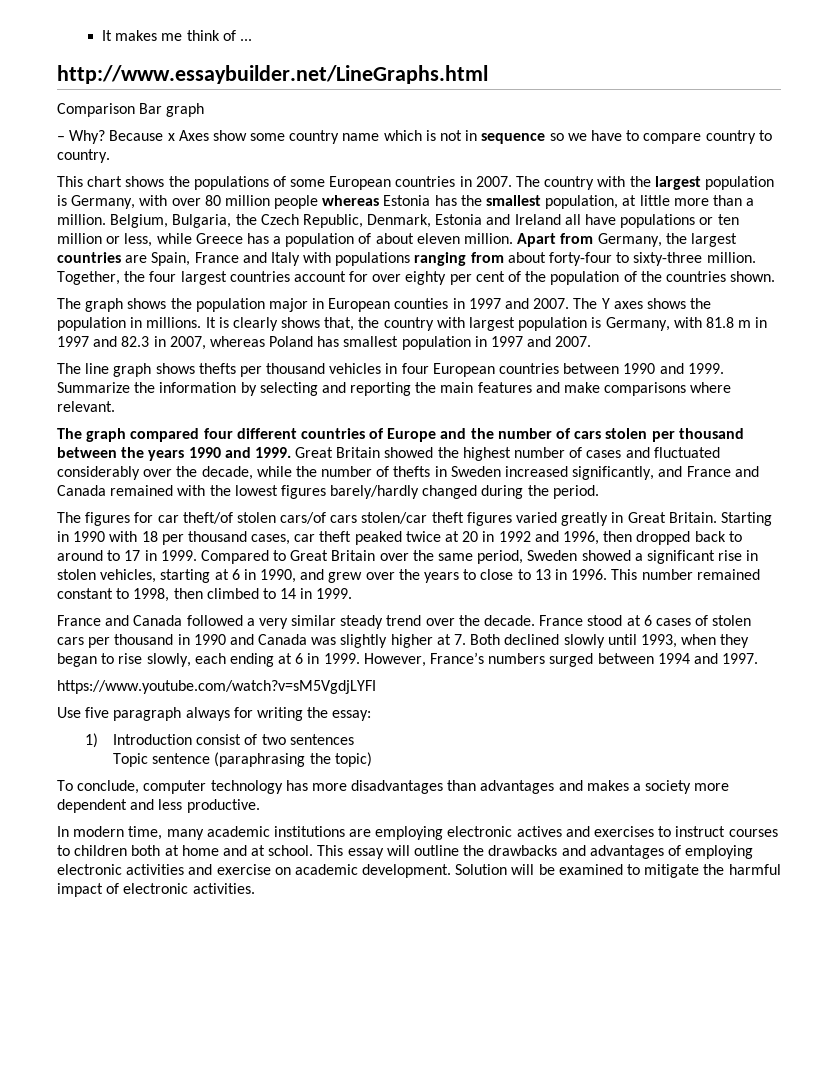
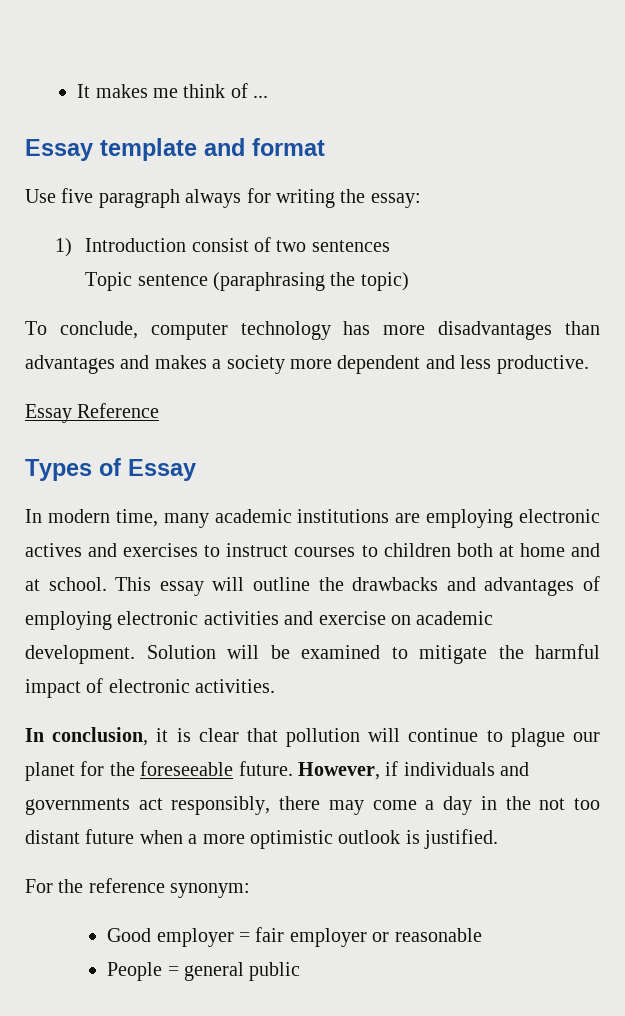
- http://www.essaybuilder.net/LineGraphs.html
- Comparison Bar graph
- – Why? Because x Axes show some country name which is not in sequence so we have to compare country to country.
- This chart shows the populations of some European countries in 2007. The country with the largest population is Germany, with over 80 million people whereas Estonia has the smallest population, at little more than a million. Belgium, Bulgaria, the Czech Republic, Denmark, Estonia and Ireland all have populations or ten million or less, while Greece has a population of about eleven million. Apart from Germany, the largest countries are Spain, France and Italy with populations ranging from about forty-four to sixty-three million. Together, the four largest countries account for over eighty per cent of the population of the countries shown.
- The graph shows the population major in European counties in 1997 and 2007. The Y axes shows the population in millions. It is clearly shows that, the country with largest population is Germany, with 81.8 m in 1997 and 82.3 in 2007, whereas Poland has smallest population in 1997 and 2007.
- The line graph shows thefts per thousand vehicles in four European countries between 1990 and 1999. Summarize the information by selecting and reporting the main features and make comparisons where relevant.
- The graph compared four different countries of Europe and the number of cars stolen per thousand between the years 1990 and 1999. Great Britain showed the highest number of cases and fluctuated considerably over the decade, while the number of thefts in Sweden increased significantly, and France and Canada remained with the lowest figures barely/hardly changed during the period.
- The figures for car theft/of stolen cars/of cars stolen/car theft figures varied greatly in Great Britain. Starting in 1990 with 18 per thousand cases, car theft peaked twice at 20 in 1992 and 1996, then dropped back to around to 17 in 1999. Compared to Great Britain over the same period, Sweden showed a significant rise in stolen vehicles, starting at 6 in 1990, and grew over the years to close to 13 in 1996. This number remained constant to 1998, then climbed to 14 in 1999.
- France and Canada followed a very similar steady trend over the decade. France stood at 6 cases of stolen cars per thousand in 1990 and Canada was slightly higher at 7. Both declined slowly until 1993, when they began to rise slowly, each ending at 6 in 1999. However, France’s numbers surged between 1994 and 1997.
- https://www.youtube.com/watch?v=sM5VgdjLYFI
+ Essay template and format
+ Essay Reference
+ Types of Essay
+ In conclusion, it is clear that pollution will continue to plague our planet for the foreseeable future. However, if individuals and governments act responsibly, there may come a day in the not too distant future when a more optimistic outlook is justified.
+ For the reference synonym:
+ Good employer = fair employer or reasonable
+ People = general public

